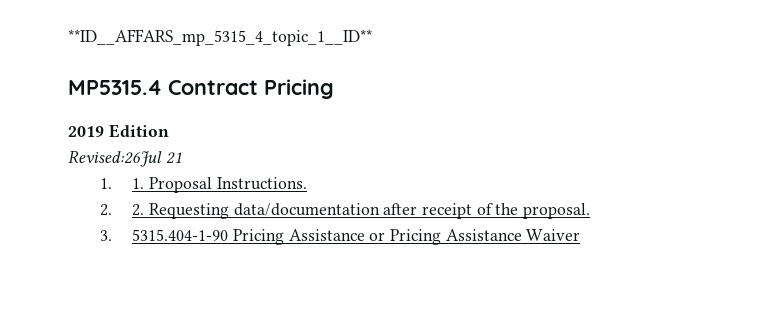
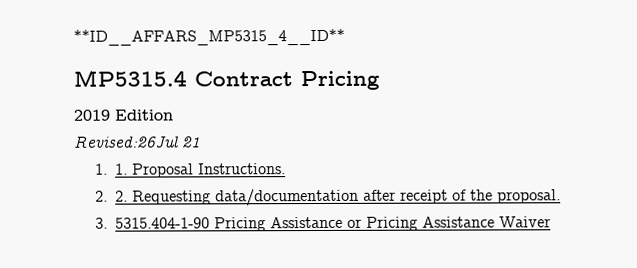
- **ID__AFFARS_mp_5315_4_topic_1__ID**
+ **ID__AFFARS_MP5315_4__ID**

